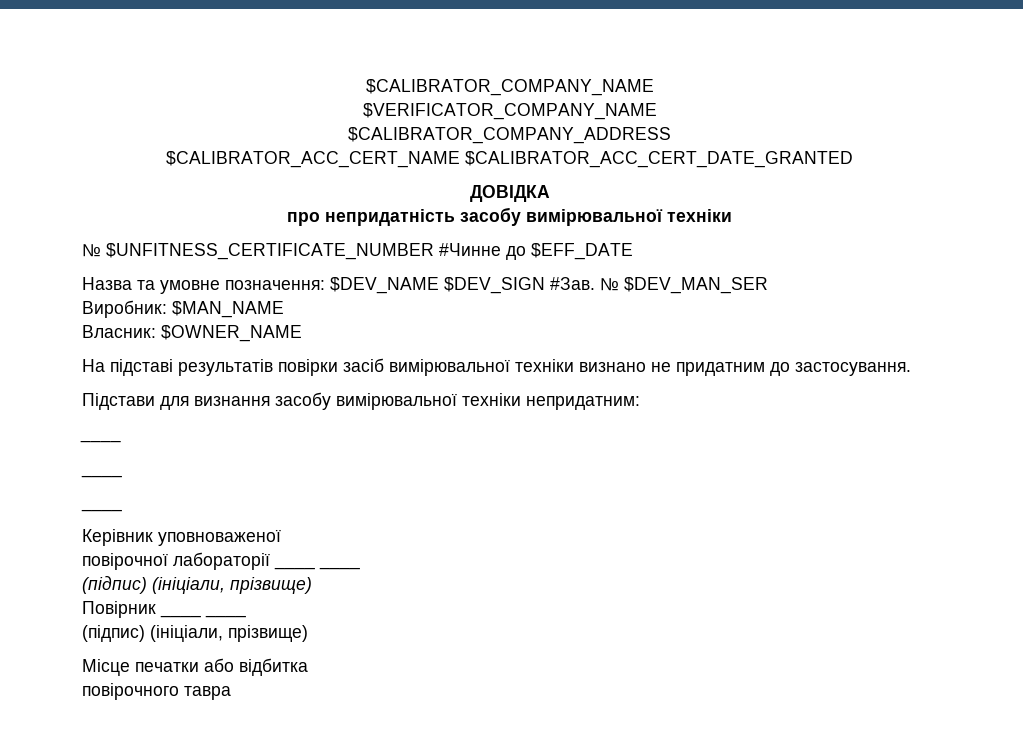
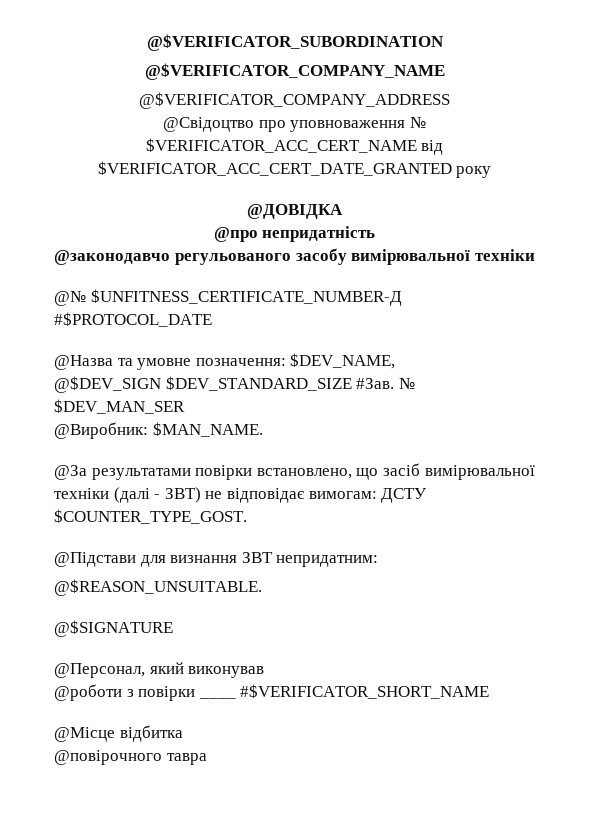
- $CALIBRATOR_COMPANY_NAME
- $VERIFICATOR_COMPANY_NAME
- $CALIBRATOR_COMPANY_ADDRESS
- $CALIBRATOR_ACC_CERT_NAME $CALIBRATOR_ACC_CERT_DATE_GRANTED
- ДОВІДКА
- про непридатність засобу вимірювальної техніки
+ @$VERIFICATOR_SUBORDINATION
+ @$VERIFICATOR_COMPANY_NAME
+ @$VERIFICATOR_COMPANY_ADDRESS
+ @Свідоцтво про уповноваження № $VERIFICATOR_ACC_CERT_NAME від $VERIFICATOR_ACC_CERT_DATE_GRANTED року
+ @ДОВІДКА
+ @про непридатність
+ @законодавчо регульованого засобу вимірювальної техніки
- № $UNFITNESS_CERTIFICATE_NUMBER #Чинне до $EFF_DATE
- Назва та умовне позначення: $DEV_NAME $DEV_SIGN #Зав. № $DEV_MAN_SER
- Виробник: $MAN_NAME
- Власник: $OWNER_NAME
- На підставі результатів повірки засіб вимірювальної техніки визнано не придатним до застосування.
- Підстави для визнання засобу вимірювальної техніки непридатним:
- ____
- ____
- ____
- Керівник уповноваженої
- повірочної лабораторії ____ ____
- (підпис) (ініціали, прізвище)
- Повірник ____ ____
- (підпис) (ініціали, прізвище)
- Місце печатки або відбитка
+ @№ $UNFITNESS_CERTIFICATE_NUMBER-Д #$PROTOCOL_DATE
+ @Назва та умовне позначення: $DEV_NAME,
+ @$DEV_SIGN $DEV_STANDARD_SIZE #Зав. № $DEV_MAN_SER
+ @Виробник: $MAN_NAME.
+ @За результатами повірки встановлено, що засіб вимірювальної техніки (далі - ЗВТ) не відповідає вимогам: ДСТУ $COUNTER_TYPE_GOST.
+ @Підстави для визнання ЗВТ непридатним:
+ @$REASON_UNSUITABLE.
+ @$SIGNATURE
+ @Персонал, який виконував
+ @роботи з повірки ____ #$VERIFICATOR_SHORT_NAME
+ @Місце відбитка
- повірочного тавра
+ @повірочного тавра

